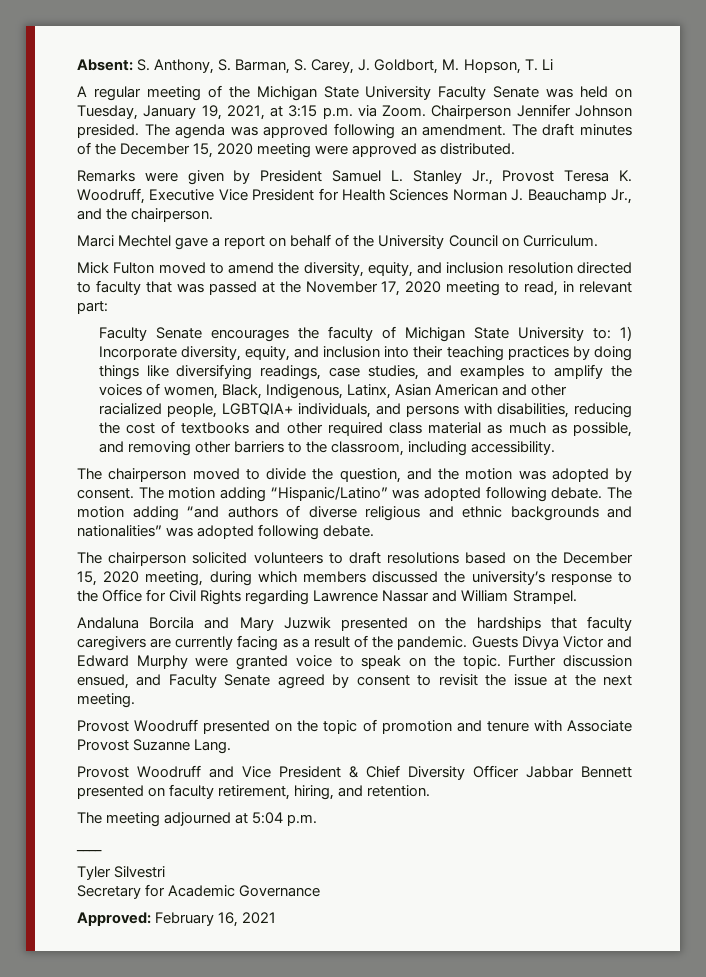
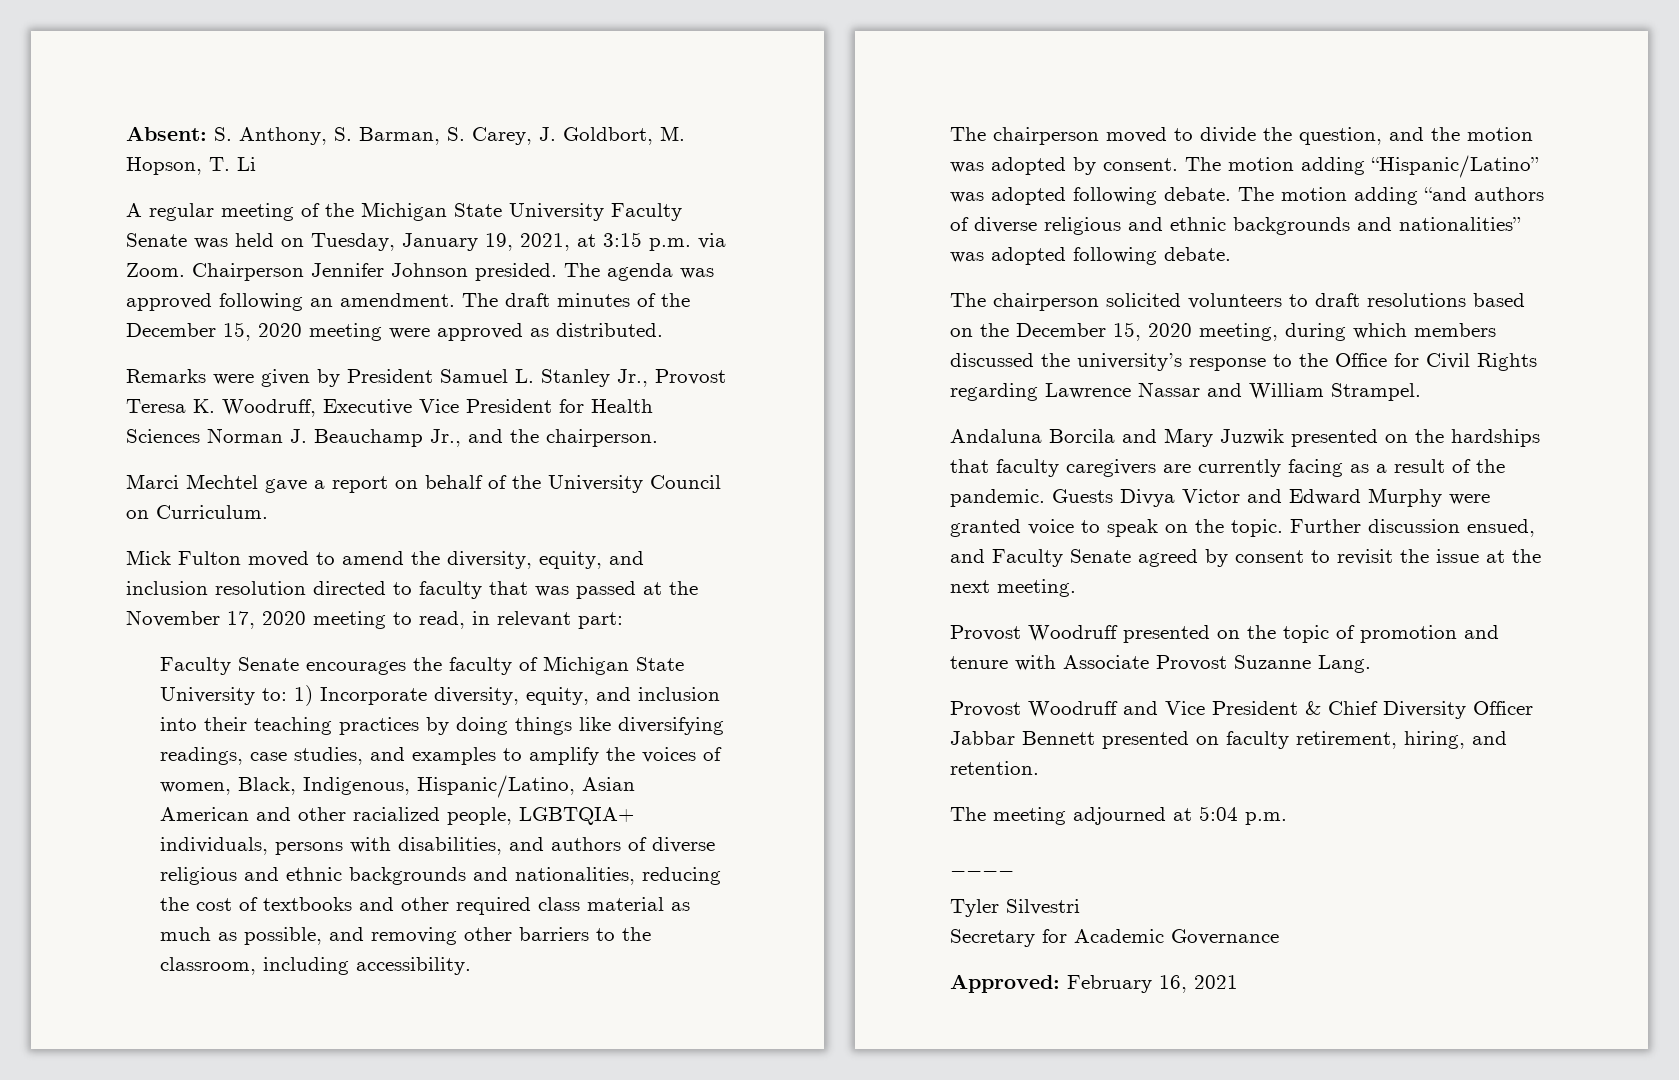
- 1) Incorporate diversity, equity, and inclusion into their teaching practices by doing things like diversifying readings, case studies, and examples to amplify the voices of women, Black, Indigenous, Latinx, Asian American and other racialized people, LGBTQIA+ individuals, and persons with disabilities, reducing the cost of textbooks and other required class material as much as possible, and removing other barriers to the classroom, including accessibility.
+ 1) Incorporate diversity, equity, and inclusion into their teaching practices by doing things like diversifying readings, case studies, and examples to amplify the voices of women, Black, Indigenous, Hispanic/Latino, Asian American and other racialized people, LGBTQIA+ individuals, persons with disabilities, and authors of diverse religious and ethnic backgrounds and nationalities, reducing the cost of textbooks and other required class material as much as possible, and removing other barriers to the classroom, including accessibility.

